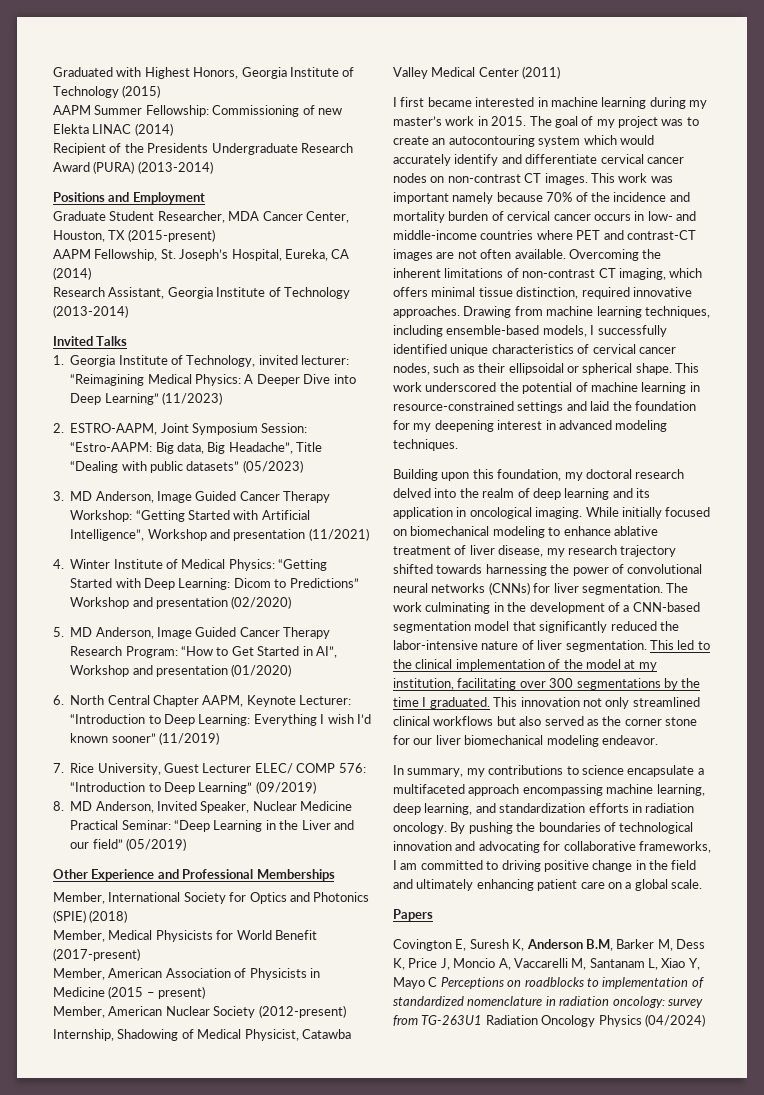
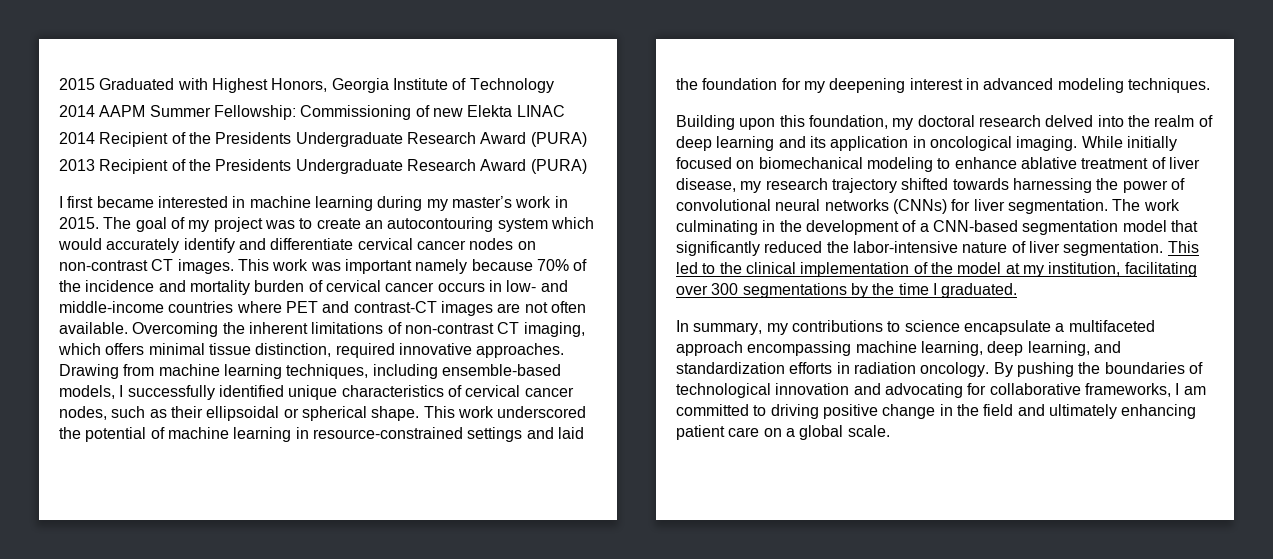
- Graduated with Highest Honors, Georgia Institute of Technology (2015)
- AAPM Summer Fellowship: Commissioning of new Elekta LINAC (2014)
- Recipient of the Presidents Undergraduate Research Award (PURA) (2013-2014)
- Positions and Employment
- Graduate Student Researcher, MDA Cancer Center, Houston, TX (2015-present)
- AAPM Fellowship, St. Joseph’s Hospital, Eureka, CA (2014)
- Research Assistant, Georgia Institute of Technology (2013-2014)
- Invited Talks
- 1. Georgia Institute of Technology, invited lecturer: “Reimagining Medical Physics: A Deeper Dive into Deep Learning” (11/2023)
- 2. ESTRO-AAPM, Joint Symposium Session: “Estro-AAPM: Big data, Big Headache”, Title “Dealing with public datasets” (05/2023)
- 3. MD Anderson, Image Guided Cancer Therapy Workshop: “Getting Started with Artificial Intelligence”, Workshop and presentation (11/2021)
- 4. Winter Institute of Medical Physics: “Getting Started with Deep Learning: Dicom to Predictions” Workshop and presentation (02/2020)
- 5. MD Anderson, Image Guided Cancer Therapy Research Program: “How to Get Started in AI”, Workshop and presentation (01/2020)
- 6. North Central Chapter AAPM, Keynote Lecturer: “Introduction to Deep Learning: Everything I wish I’d known sooner” (11/2019)
- 7. Rice University, Guest Lecturer ELEC/ COMP 576: “Introduction to Deep Learning” (09/2019)
- 8. MD Anderson, Invited Speaker, Nuclear Medicine Practical Seminar: “Deep Learning in the Liver and our field” (05/2019)
- Other Experience and Professional Memberships
- Member, International Society for Optics and Photonics (SPIE) (2018)
- Member, Medical Physicists for World Benefit (2017-present)
- Member, American Association of Physicists in Medicine (2015 – present)
- Member, American Nuclear Society (2012-present)
- Internship, Shadowing of Medical Physicist, Catawba Valley Medical Center (2011)
+ 2015 Graduated with Highest Honors, Georgia Institute of Technology
+ 2014 AAPM Summer Fellowship: Commissioning of new Elekta LINAC
+ 2014 Recipient of the Presidents Undergraduate Research Award (PURA)
+ 2013 Recipient of the Presidents Undergraduate Research Award (PURA)
- This innovation not only streamlined clinical workflows but also served as the corner stone for our liver biomechanical modeling endeavor.
- Papers
- Covington E, Suresh K, Anderson B.M, Barker M, Dess K, Price J, Moncio A, Vaccarelli M, Santanam L, Xiao Y, Mayo C Perceptions on roadblocks to implementation of standardized nomenclature in radiation oncology: survey from TG-263U1 Radiation Oncology Physics (04/2024)

